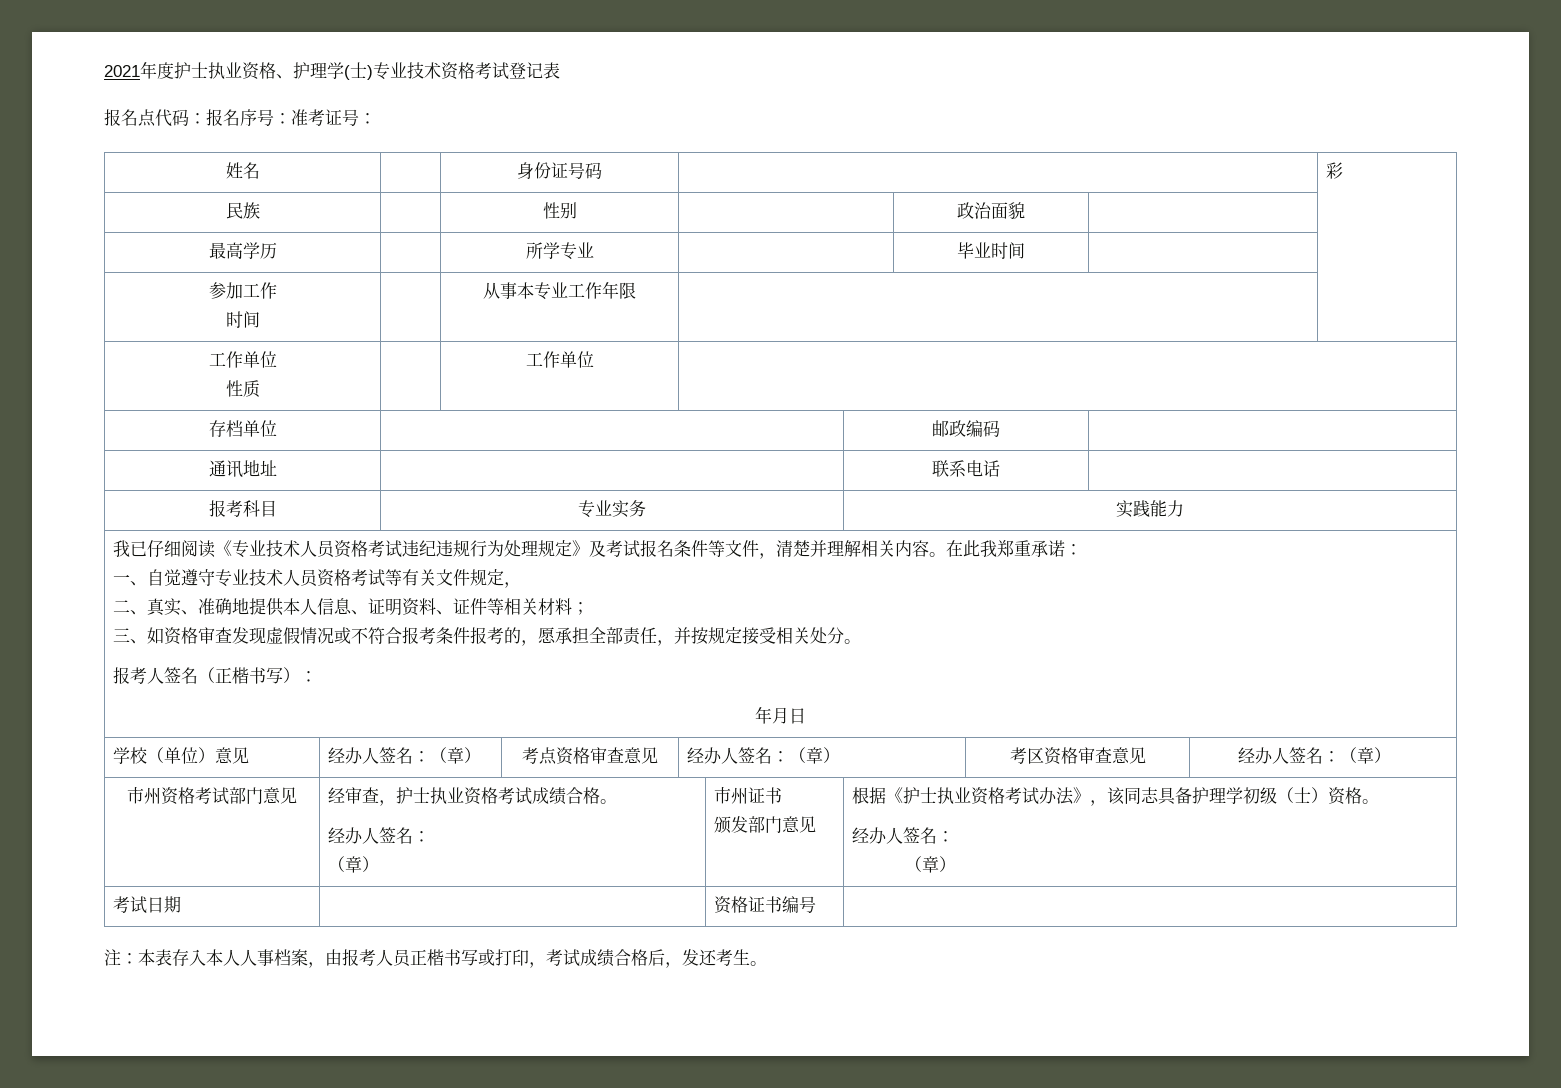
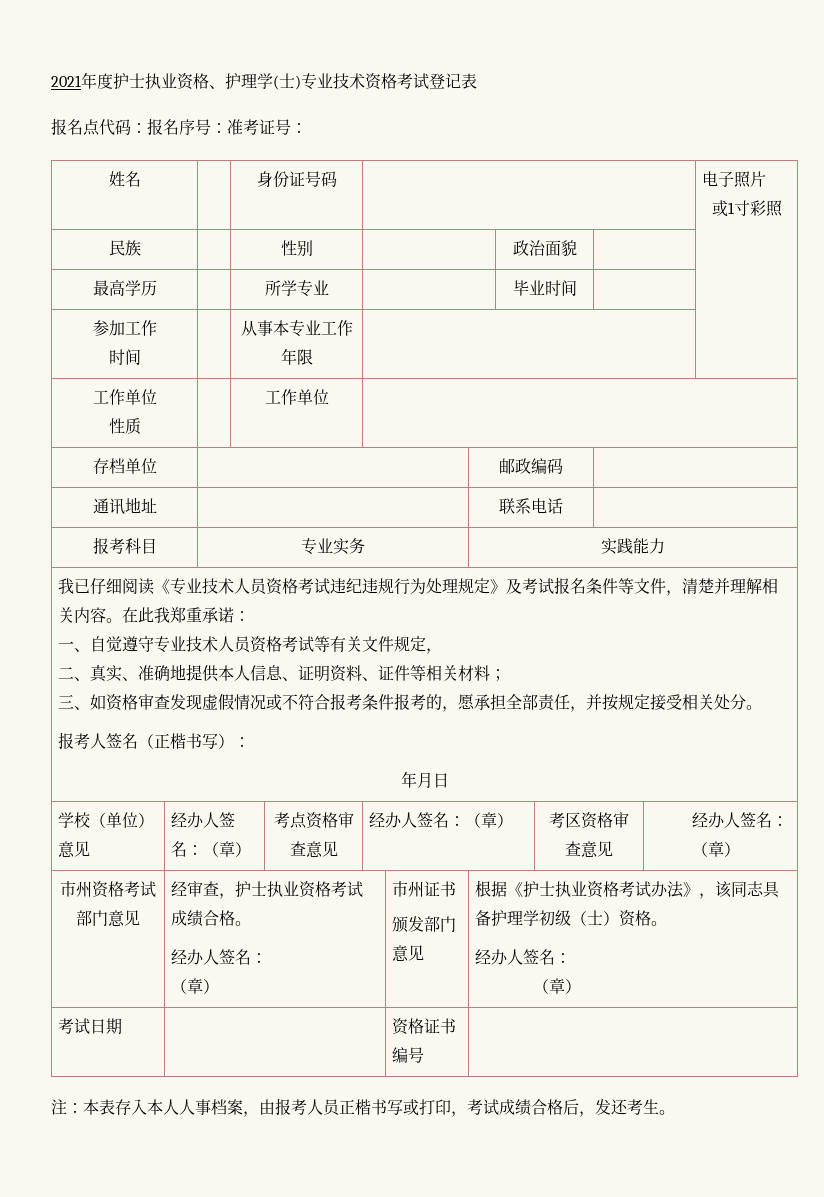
- 姓名 | | 身份证号码 | | 彩
+ 姓名 | | 身份证号码 | | 电子照片
+ 或1寸彩照

